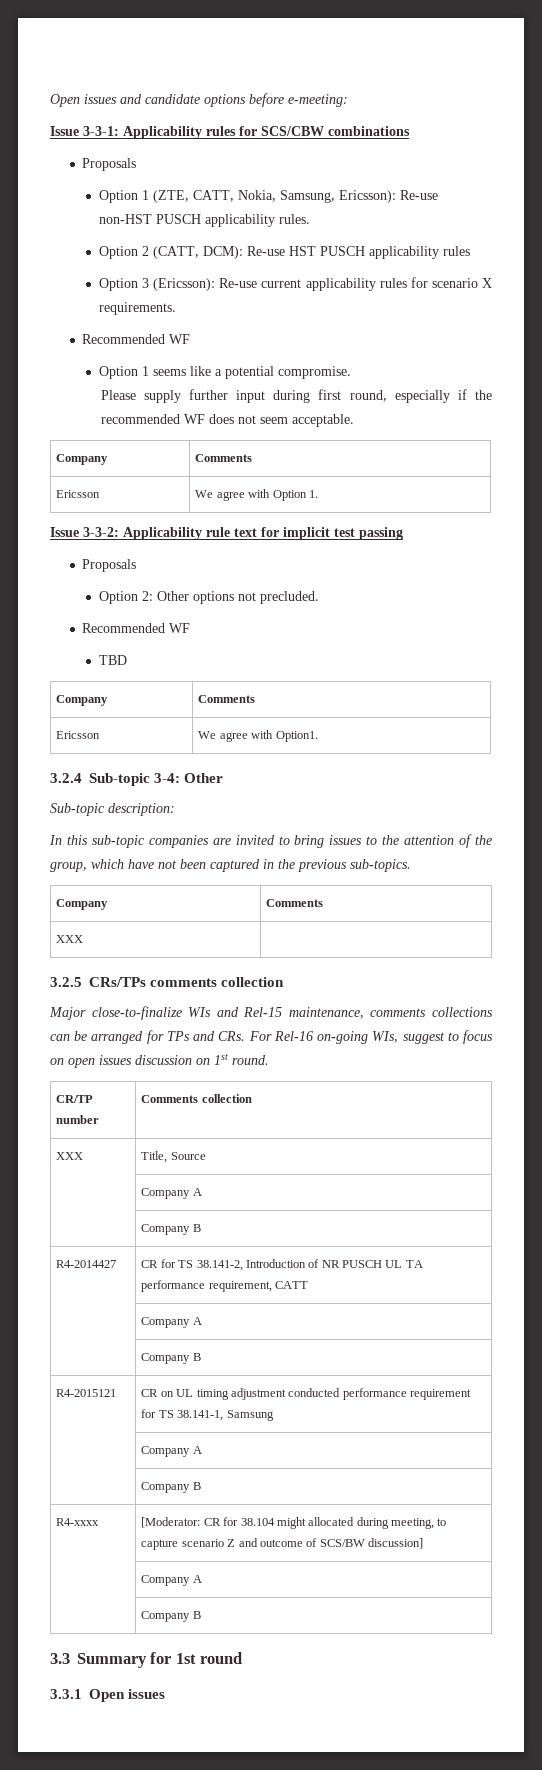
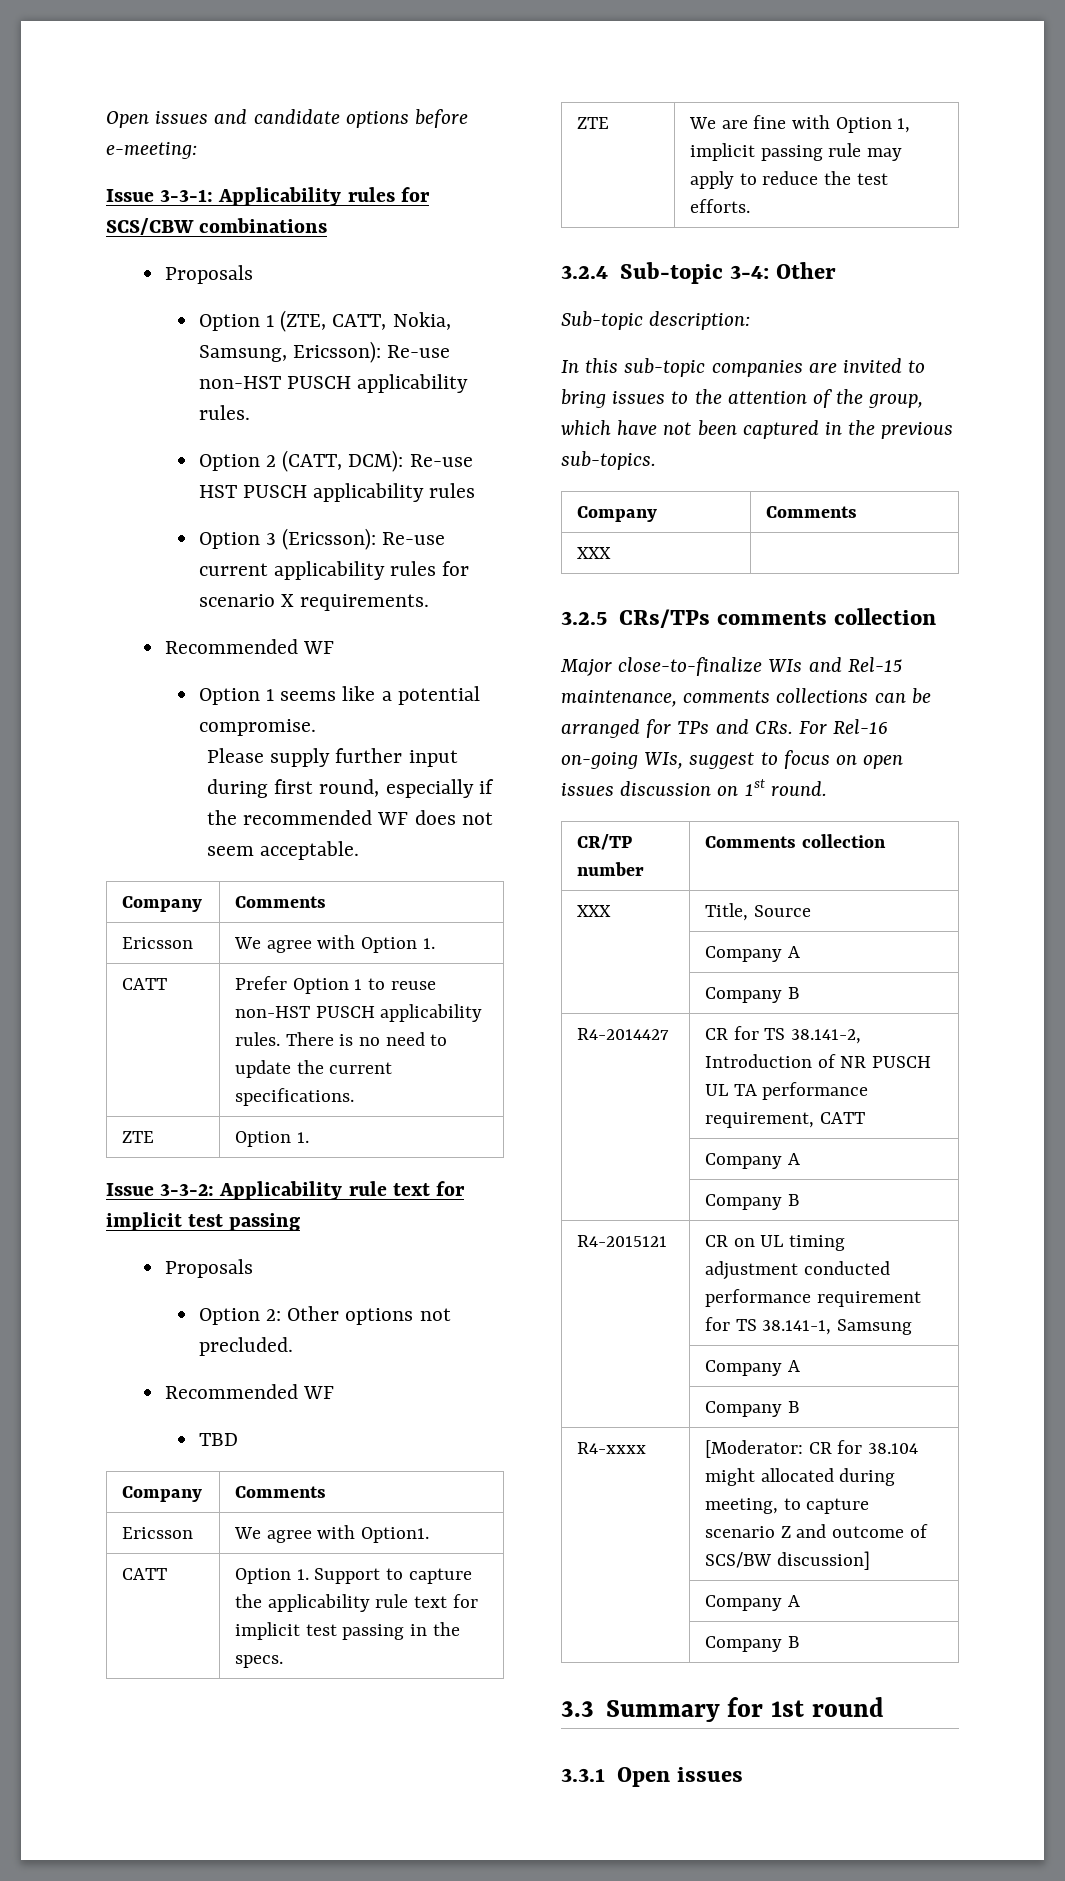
+ CATT | Prefer Option 1 to reuse non-HST PUSCH applicability rules. There is no need to update the current specifications.
+ ZTE | Option 1.
+ CATT | Option 1. Support to capture the applicability rule text for implicit test passing in the specs.
+ ZTE | We are fine with Option 1, implicit passing rule may apply to reduce the test efforts.

